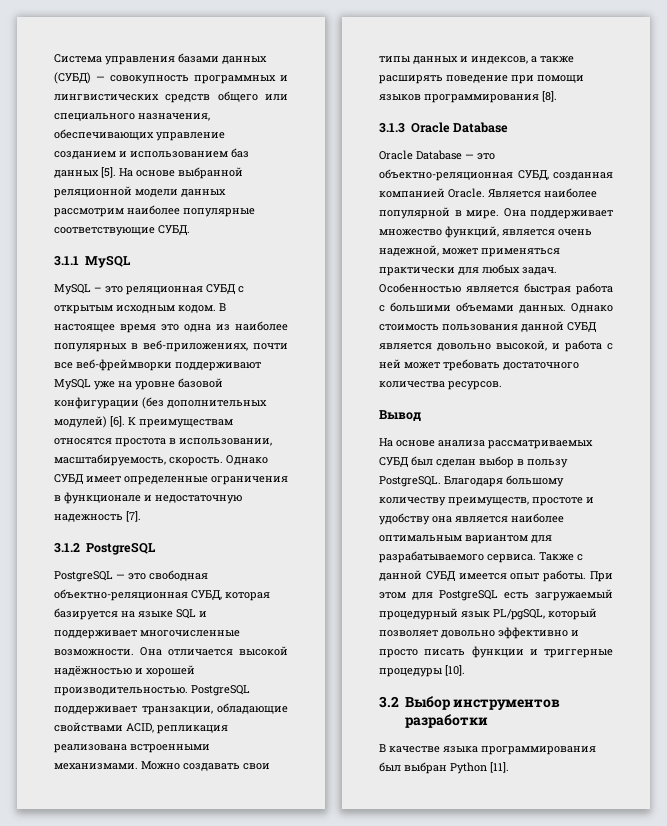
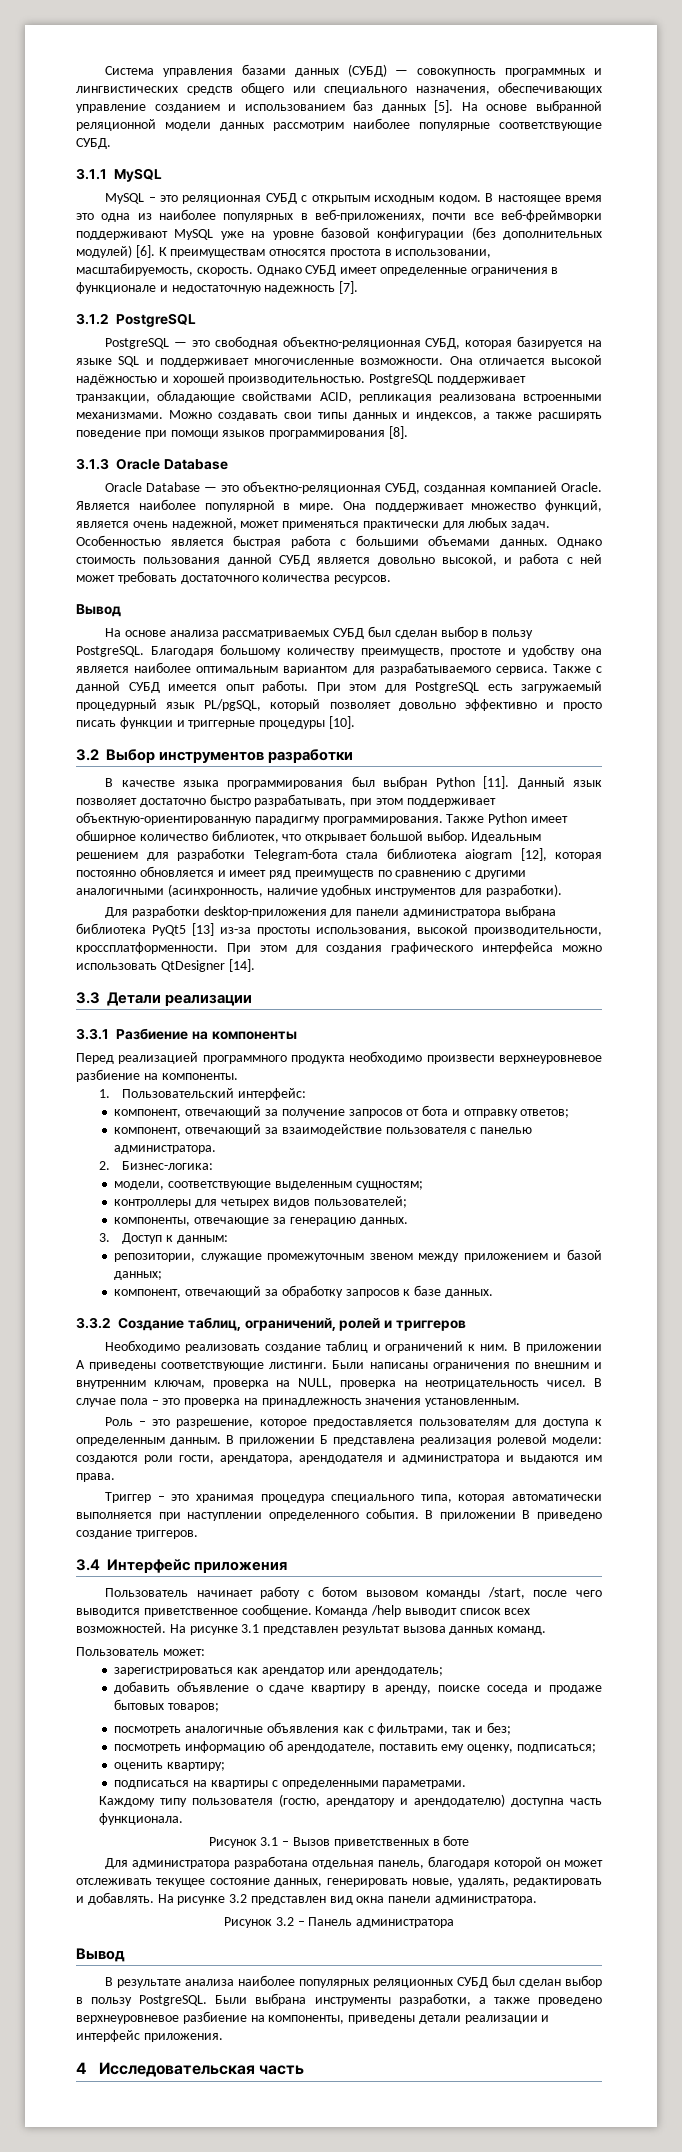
+ Данный язык позволяет достаточно быстро разрабатывать, при этом поддерживает объектную-ориентированную парадигму программирования. Также Python имеет обширное количество библиотек, что открывает большой выбор. Идеальным решением для разработки Telegram-бота стала библиотека aiogram [12], которая постоянно обновляется и имеет ряд преимуществ по сравнению с другими аналогичными (асинхронность, наличие удобных инструментов для разработки).
+ Для разработки desktop-приложения для панели администратора выбрана библиотека PyQt5 [13] из-за простоты использования, высокой производительности, кроссплатформенности. При этом для создания графического интерфейса можно использовать QtDesigner [14].
+ 3.3 Детали реализации
+ 3.3.1 Разбиение на компоненты
+ Перед реализацией программного продукта необходимо произвести верхнеуровневое разбиение на компоненты.
+ 1. Пользовательский интерфейс:
+ компонент, отвечающий за получение запросов от бота и отправку ответов;
+ компонент, отвечающий за взаимодействие пользователя с панелью администратора.
+ 2. Бизнес-логика:
+ модели, соответствующие выделенным сущностям;
+ контроллеры для четырех видов пользователей;
+ компоненты, отвечающие за генерацию данных.
+ 3. Доступ к данным:
+ репозитории, служащие промежуточным звеном между приложением и базой данных;
+ компонент, отвечающий за обработку запросов к базе данных.
+ 3.3.2 Создание таблиц, ограничений, ролей и триггеров
+ Необходимо реализовать создание таблиц и ограничений к ним. В приложении А приведены соответствующие листинги. Были написаны ограничения по внешним и внутренним ключам, проверка на NULL, проверка на неотрицательность чисел. В случае пола – это проверка на принадлежность значения установленным.
+ Роль – это разрешение, которое предоставляется пользователям для доступа к определенным данным. В приложении Б представлена реализация ролевой модели: создаются роли гости, арендатора, арендодателя и администратора и выдаются им права.
+ Триггер – это хранимая процедура специального типа, которая автоматически выполняется при наступлении определенного события. В приложении В приведено создание триггеров.
+ 3.4 Интерфейс приложения
+ Пользователь начинает работу с ботом вызовом команды /start, после чего выводится приветственное сообщение. Команда /help выводит список всех возможностей. На рисунке 3.1 представлен результат вызова данных команд.
+ Пользователь может:
+ зарегистрироваться как арендатор или арендодатель;
+ добавить объявление о сдаче квартиру в аренду, поиске соседа и продаже бытовых товаров;
+ посмотреть аналогичные объявления как с фильтрами, так и без;
+ посмотреть информацию об арендодателе, поставить ему оценку, подписаться;
+ оценить квартиру;
+ подписаться на квартиры с определенными параметрами.
+ Каждому типу пользователя (гостю, арендатору и арендодателю) доступна часть функционала.
+ Рисунок 3.1 – Вызов приветственных в боте
+ Для администратора разработана отдельная панель, благодаря которой он может отслеживать текущее состояние данных, генерировать новые, удалять, редактировать и добавлять. На рисунке 3.2 представлен вид окна панели администратора.
+ Рисунок 3.2 – Панель администратора
+ Вывод
+ В результате анализа наиболее популярных реляционных СУБД был сделан выбор в пользу PostgreSQL. Были выбрана инструменты разработки, а также проведено верхнеуровневое разбиение на компоненты, приведены детали реализации и интерфейс приложения.
+ 4 Исследовательская часть

